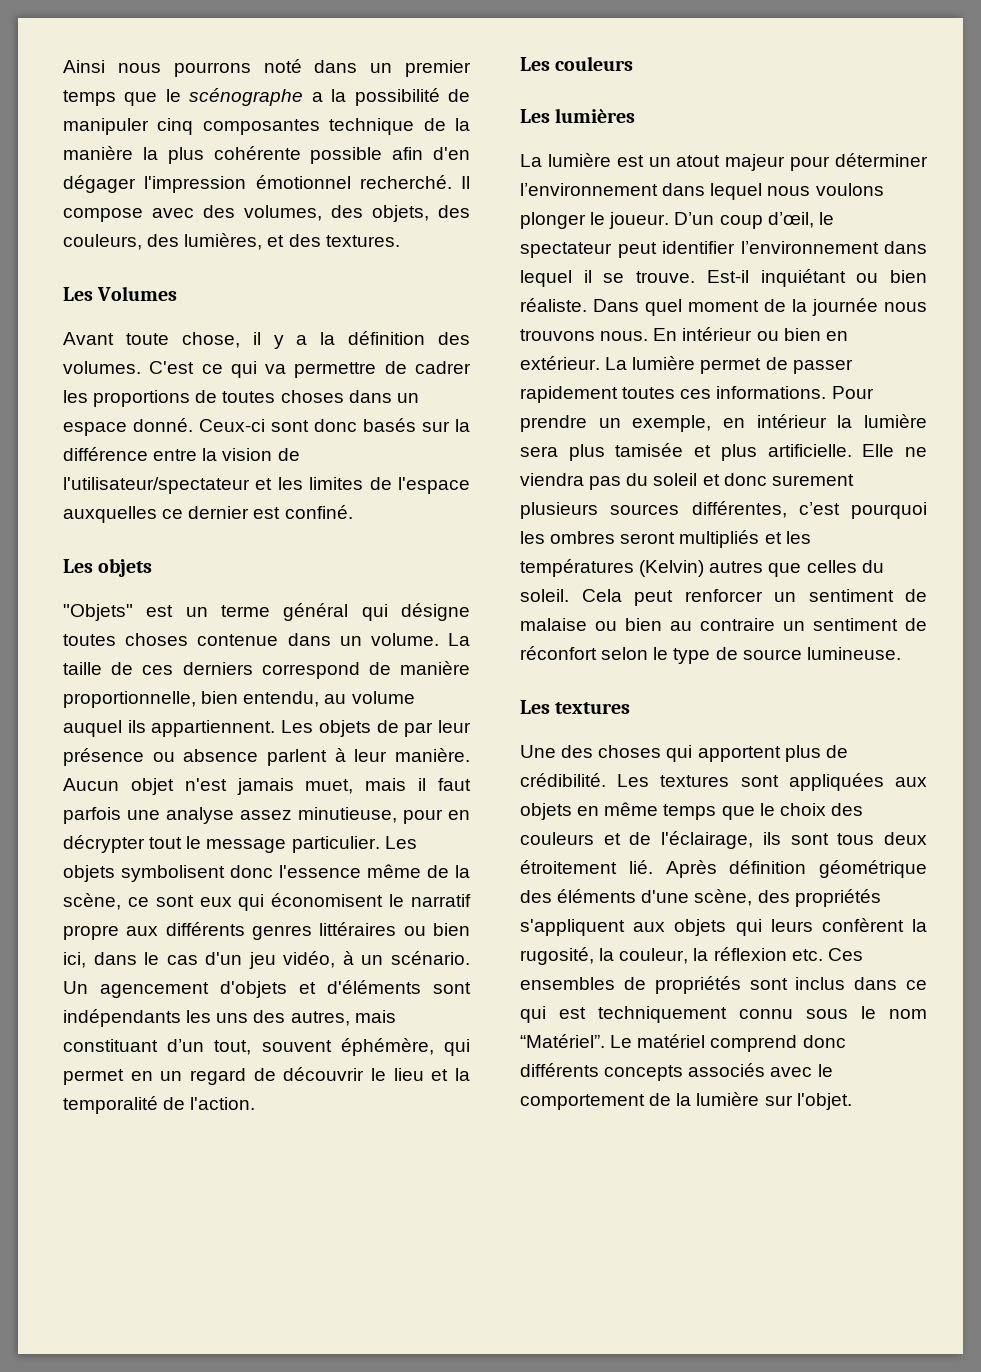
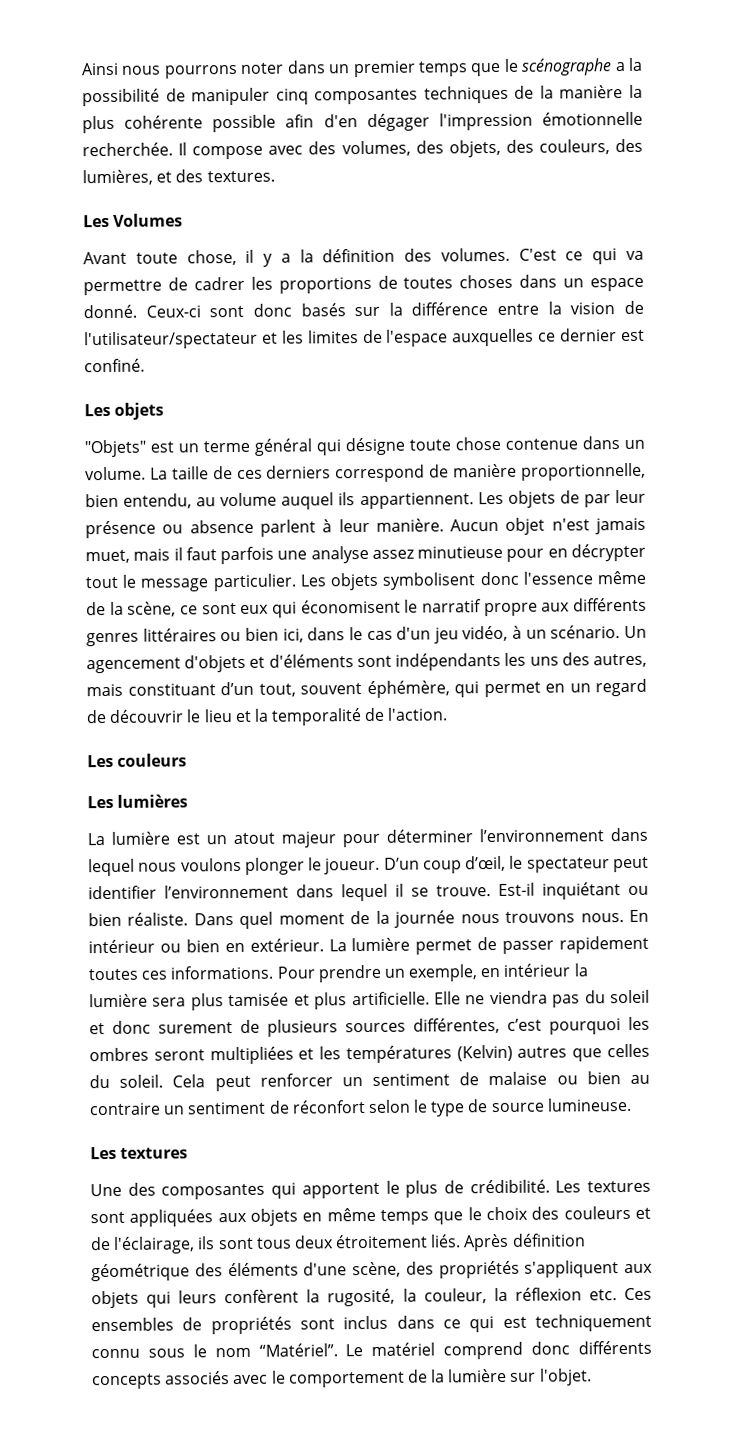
- Ainsi nous pourrons noté dans un premier temps que le scénographe a la possibilité de manipuler cinq composantes technique de la manière la plus cohérente possible afin d'en dégager l'impression émotionnel recherché.
+ Ainsi nous pourrons noter dans un premier temps que le scénographe a la possibilité de manipuler cinq composantes techniques de la manière la plus cohérente possible afin d'en dégager l'impression émotionnelle recherchée.
- "Objets" est un terme général qui désigne toutes choses contenue dans un volume.
+ "Objets" est un terme général qui désigne toute chose contenue dans un volume.
- Aucun objet n'est jamais muet, mais il faut parfois une analyse assez minutieuse, pour en décrypter tout le message particulier.
+ Aucun objet n'est jamais muet, mais il faut parfois une analyse assez minutieuse pour en décrypter tout le message particulier.
- Elle ne viendra pas du soleil et donc surement plusieurs sources différentes, c’est pourquoi les ombres seront multipliés et les températures (Kelvin) autres que celles du soleil.
+ Elle ne viendra pas du soleil et donc surement de plusieurs sources différentes, c’est pourquoi les ombres seront multipliées et les températures (Kelvin) autres que celles du soleil.
- Une des choses qui apportent plus de crédibilité.
+ Une des composantes qui apportent le plus de crédibilité.
- Les textures sont appliquées aux objets en même temps que le choix des couleurs et de l'éclairage, ils sont tous deux étroitement lié.
+ Les textures sont appliquées aux objets en même temps que le choix des couleurs et de l'éclairage, ils sont tous deux étroitement liés.

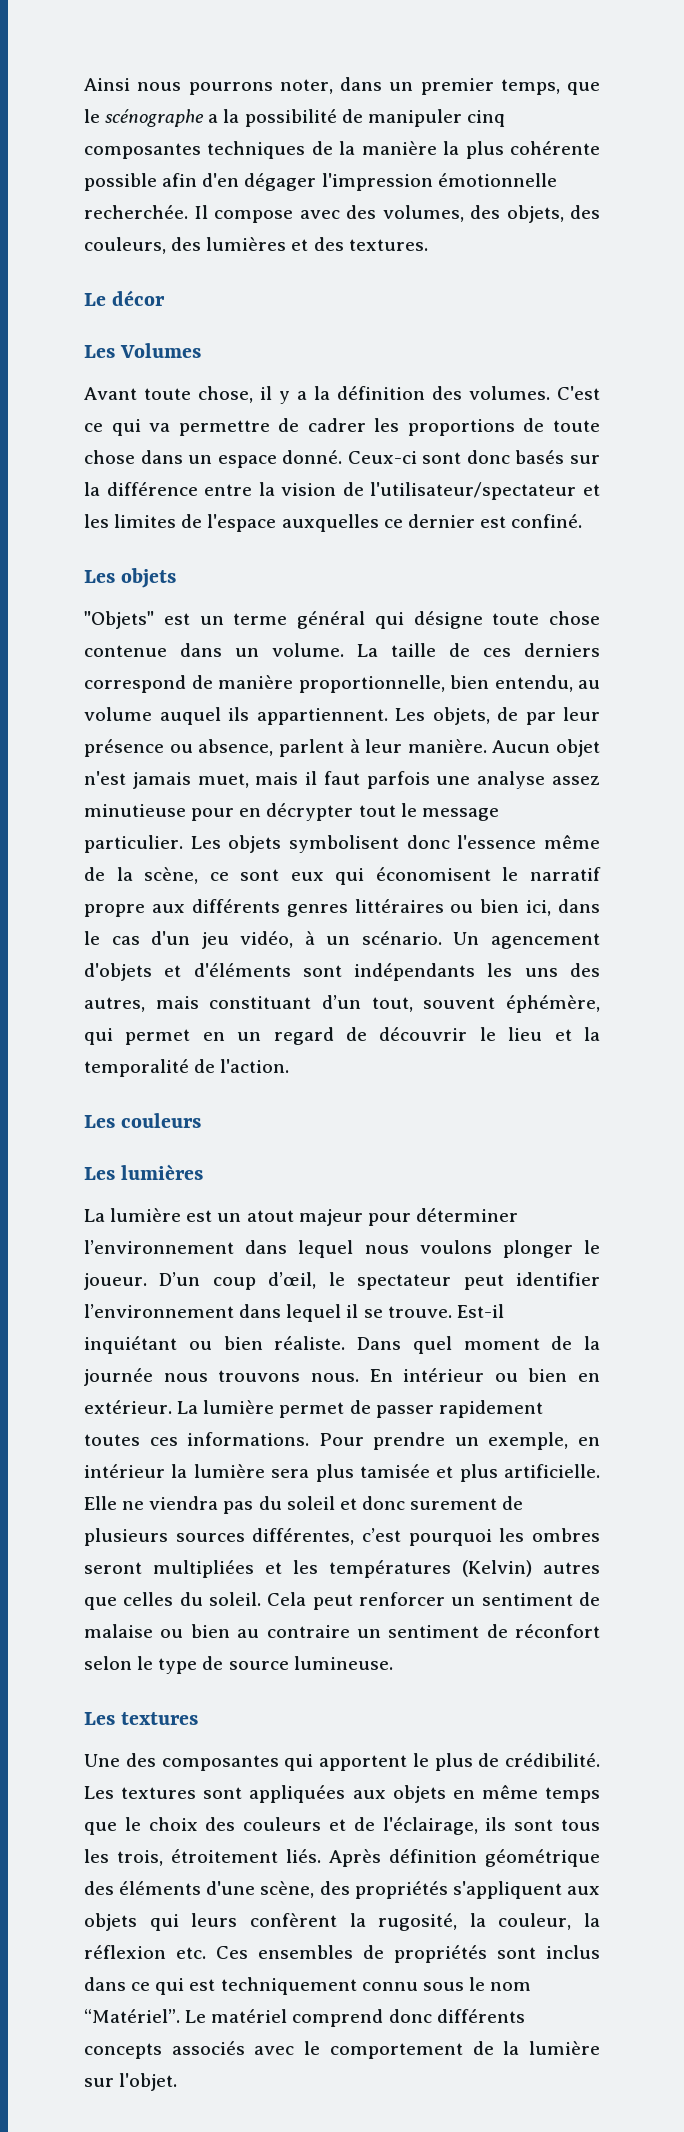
- Ainsi nous pourrons noter dans un premier temps que le scénographe a la possibilité de manipuler cinq composantes techniques de la manière la plus cohérente possible afin d'en dégager l'impression émotionnelle recherchée.
+ Ainsi nous pourrons noter, dans un premier temps, que le scénographe a la possibilité de manipuler cinq composantes techniques de la manière la plus cohérente possible afin d'en dégager l'impression émotionnelle recherchée.
- Il compose avec des volumes, des objets, des couleurs, des lumières, et des textures.
+ Il compose avec des volumes, des objets, des couleurs, des lumières et des textures.
+ Le décor
- C'est ce qui va permettre de cadrer les proportions de toutes choses dans un espace donné.
+ C'est ce qui va permettre de cadrer les proportions de toute chose dans un espace donné.
- Les objets de par leur présence ou absence parlent à leur manière.
+ Les objets, de par leur présence ou absence, parlent à leur manière.
- Les textures sont appliquées aux objets en même temps que le choix des couleurs et de l'éclairage, ils sont tous deux étroitement liés.
+ Les textures sont appliquées aux objets en même temps que le choix des couleurs et de l'éclairage, ils sont tous les trois, étroitement liés.

